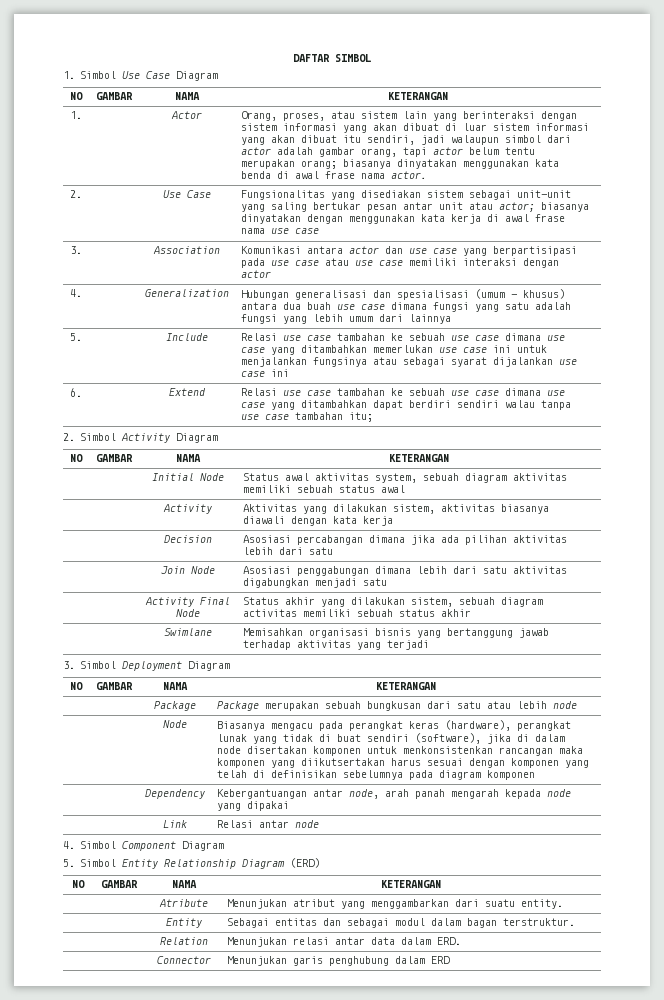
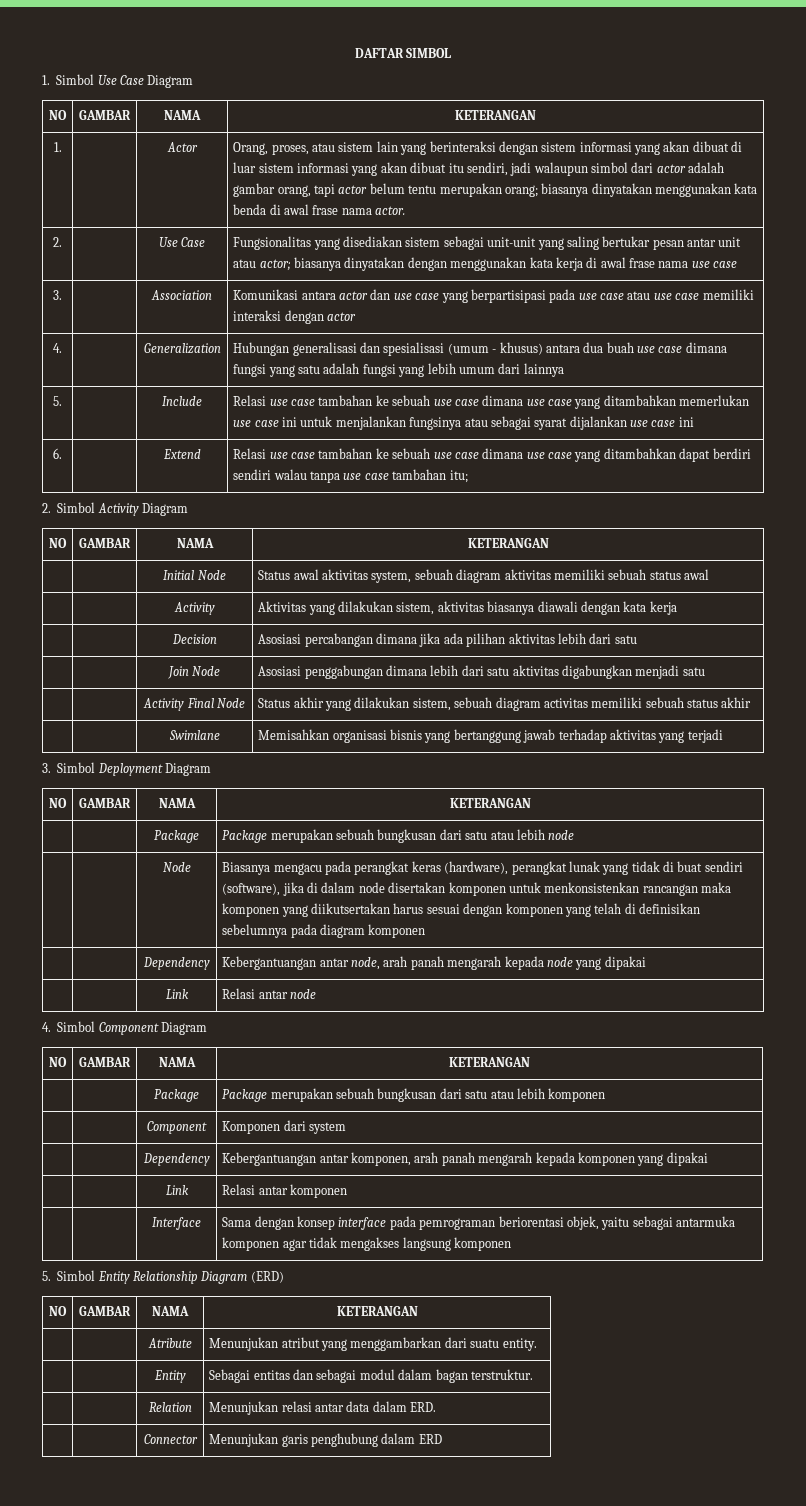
  4. Simbol Component Diagram
+ NO | GAMBAR | NAMA | KETERANGAN
+ | | Package | Package merupakan sebuah bungkusan dari satu atau lebih komponen
+ | | Component | Komponen dari system
+ | | Dependency | Kebergantuangan antar komponen, arah panah mengarah kepada komponen yang dipakai
+ | | Link | Relasi antar komponen
+ | | Interface | Sama dengan konsep interface pada pemrograman beriorentasi objek, yaitu sebagai antarmuka komponen agar tidak mengakses langsung komponen

